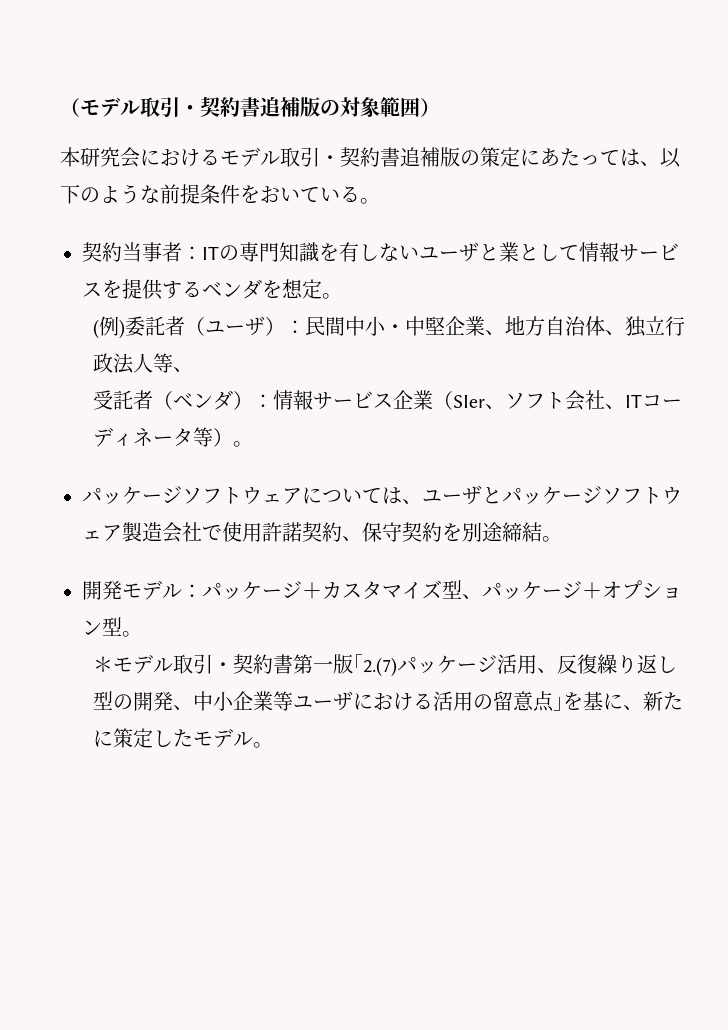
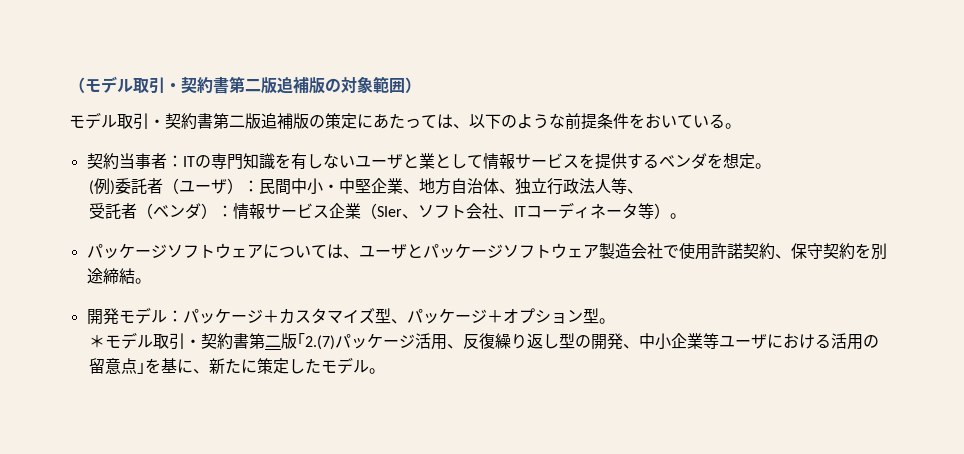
- （モデル取引・契約書追補版の対象範囲）
+ （モデル取引・契約書第二版追補版の対象範囲）
- 本研究会におけるモデル取引・契約書追補版の策定にあたっては、以下のような前提条件をおいている。
+ モデル取引・契約書第二版追補版の策定にあたっては、以下のような前提条件をおいている。
- ＊モデル取引・契約書第一版｢2.(7)パッケージ活用、反復繰り返し型の開発、中小企業等ユーザにおける活用の留意点｣を基に、新たに策定したモデル。
+ ＊モデル取引・契約書第二版｢2.(7)パッケージ活用、反復繰り返し型の開発、中小企業等ユーザにおける活用の留意点｣を基に、新たに策定したモデル。

